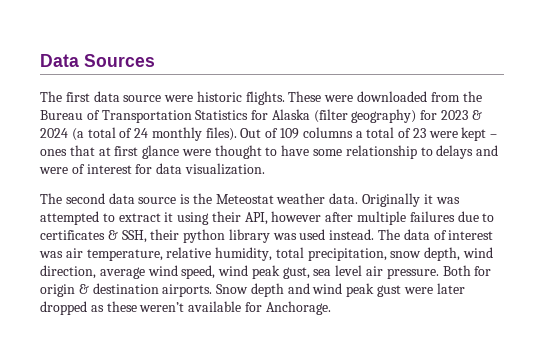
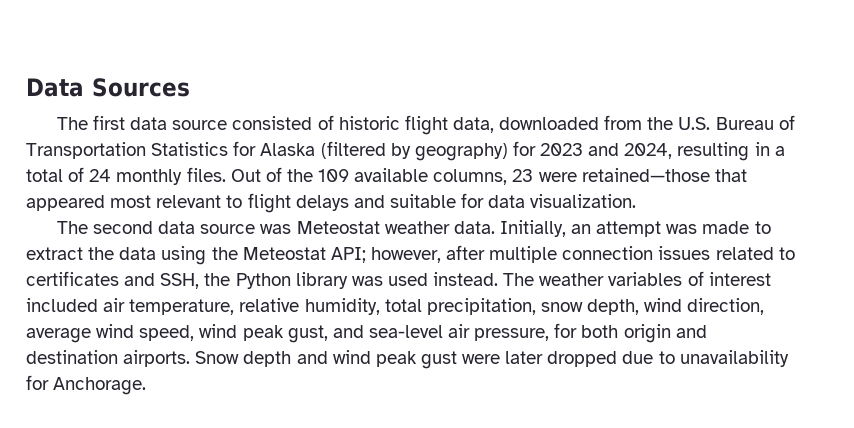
- The first data source were historic flights. These were downloaded from the Bureau of Transportation Statistics for Alaska (filter geography) for 2023 & 2024 (a total of 24 monthly files).
+ The first data source consisted of historic flight data, downloaded from the U.S. Bureau of Transportation Statistics for Alaska (filtered by geography) for 2023 and 2024, resulting in a total of 24 monthly files.
- Out of 109 columns a total of 23 were kept – ones that at first glance were thought to have some relationship to delays and were of interest for data visualization.
+ Out of the 109 available columns, 23 were retained—those that appeared most relevant to flight delays and suitable for data visualization.
- The second data source is the Meteostat weather data.
+ The second data source was Meteostat weather data.
- Originally it was attempted to extract it using their API, however after multiple failures due to certificates & SSH, their python library was used instead.
+ Initially, an attempt was made to extract the data using the Meteostat API; however, after multiple connection issues related to certificates and SSH, the Python library was used instead.
- The data of interest was air temperature, relative humidity, total precipitation, snow depth, wind direction, average wind speed, wind peak gust, sea level air pressure. Both for origin & destination airports.
+ The weather variables of interest included air temperature, relative humidity, total precipitation, snow depth, wind direction, average wind speed, wind peak gust, and sea-level air pressure, for both origin and destination airports.
- Snow depth and wind peak gust were later dropped as these weren’t available for Anchorage.
+ Snow depth and wind peak gust were later dropped due to unavailability for Anchorage.

